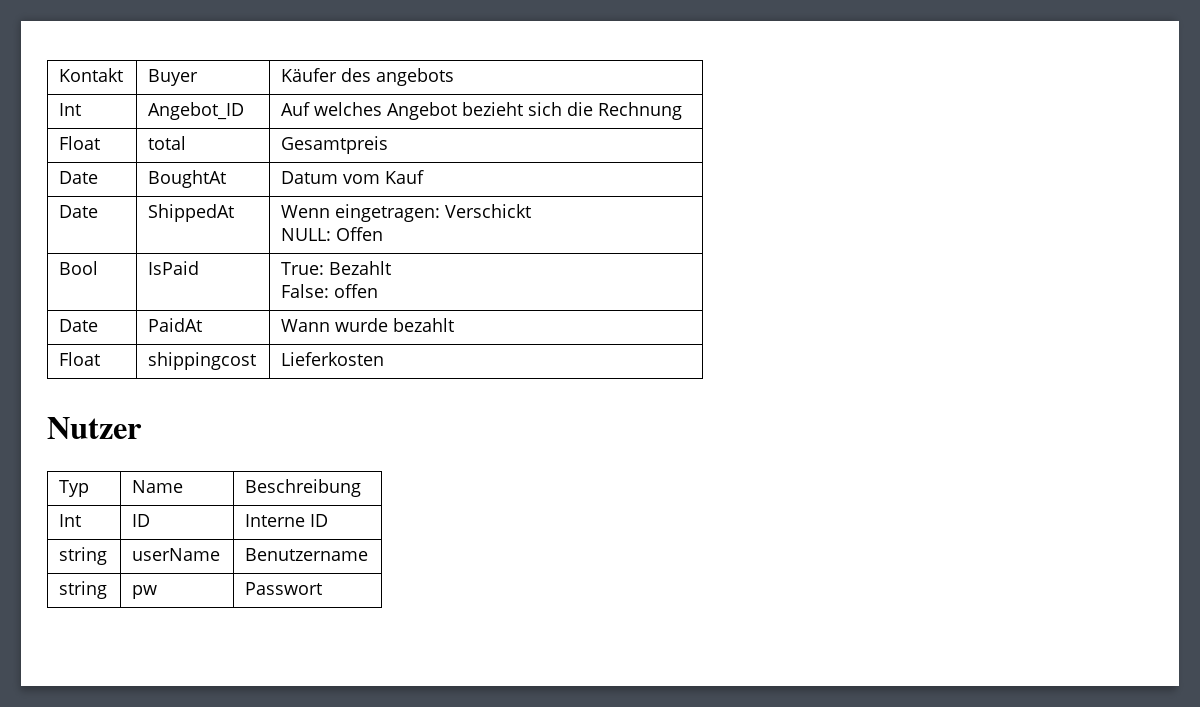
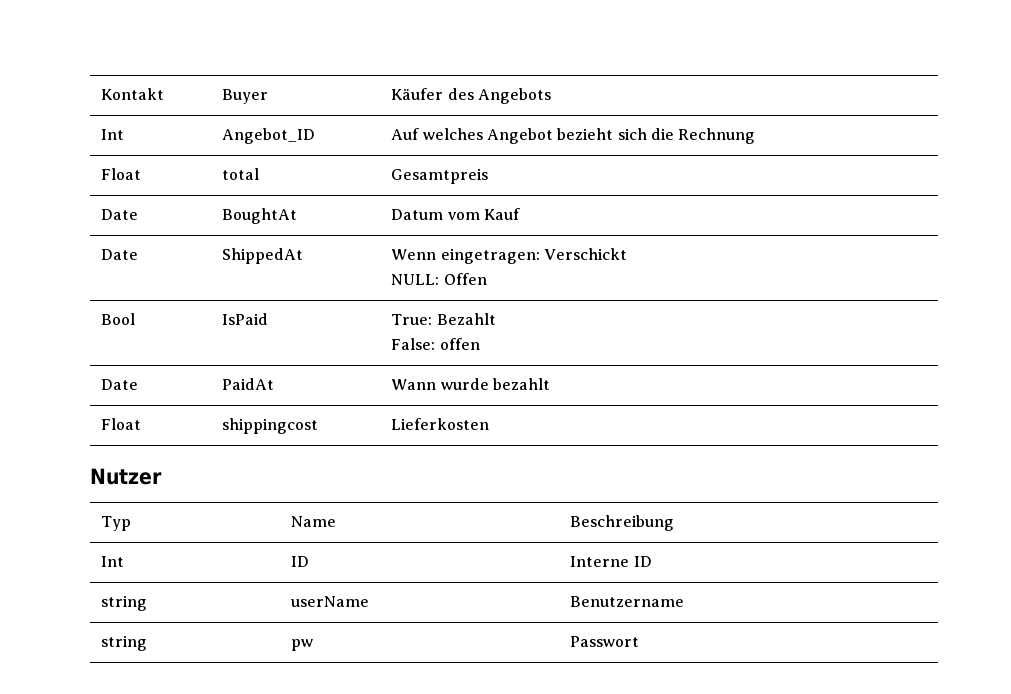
- Kontakt | Buyer | Käufer des angebots
+ Kontakt | Buyer | Käufer des Angebots

